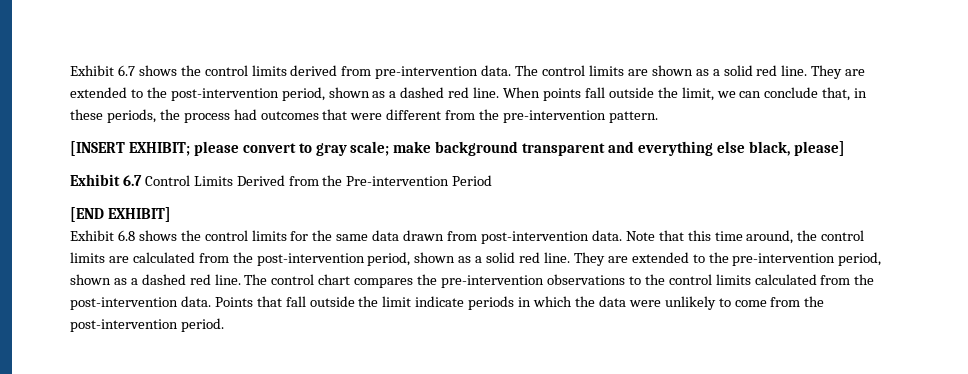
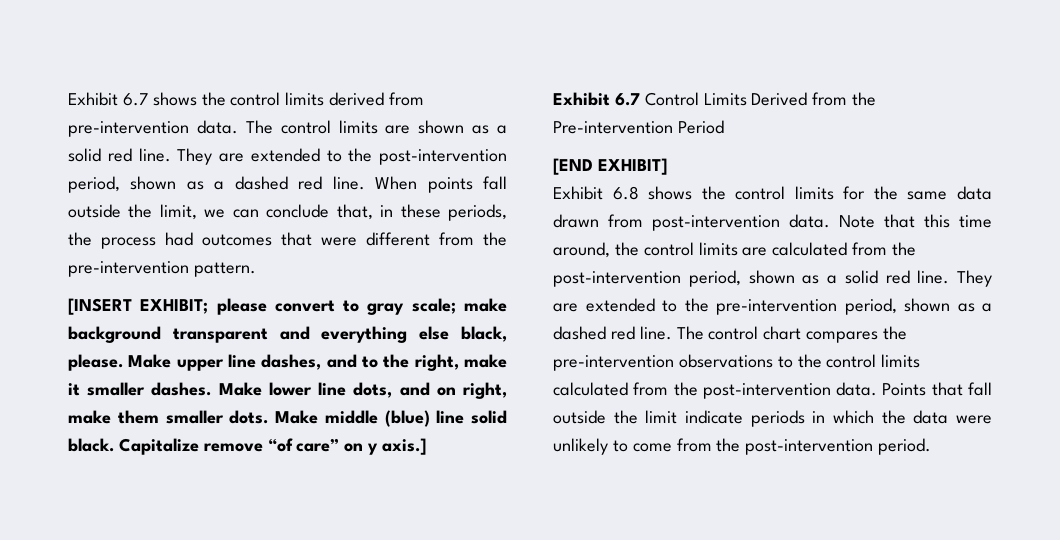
- [INSERT EXHIBIT; please convert to gray scale; make background transparent and everything else black, please]
+ [INSERT EXHIBIT; please convert to gray scale; make background transparent and everything else black, please. Make upper line dashes, and to the right, make it smaller dashes. Make lower line dots, and on right, make them smaller dots. Make middle (blue) line solid black. Capitalize remove “of care” on y axis.]

